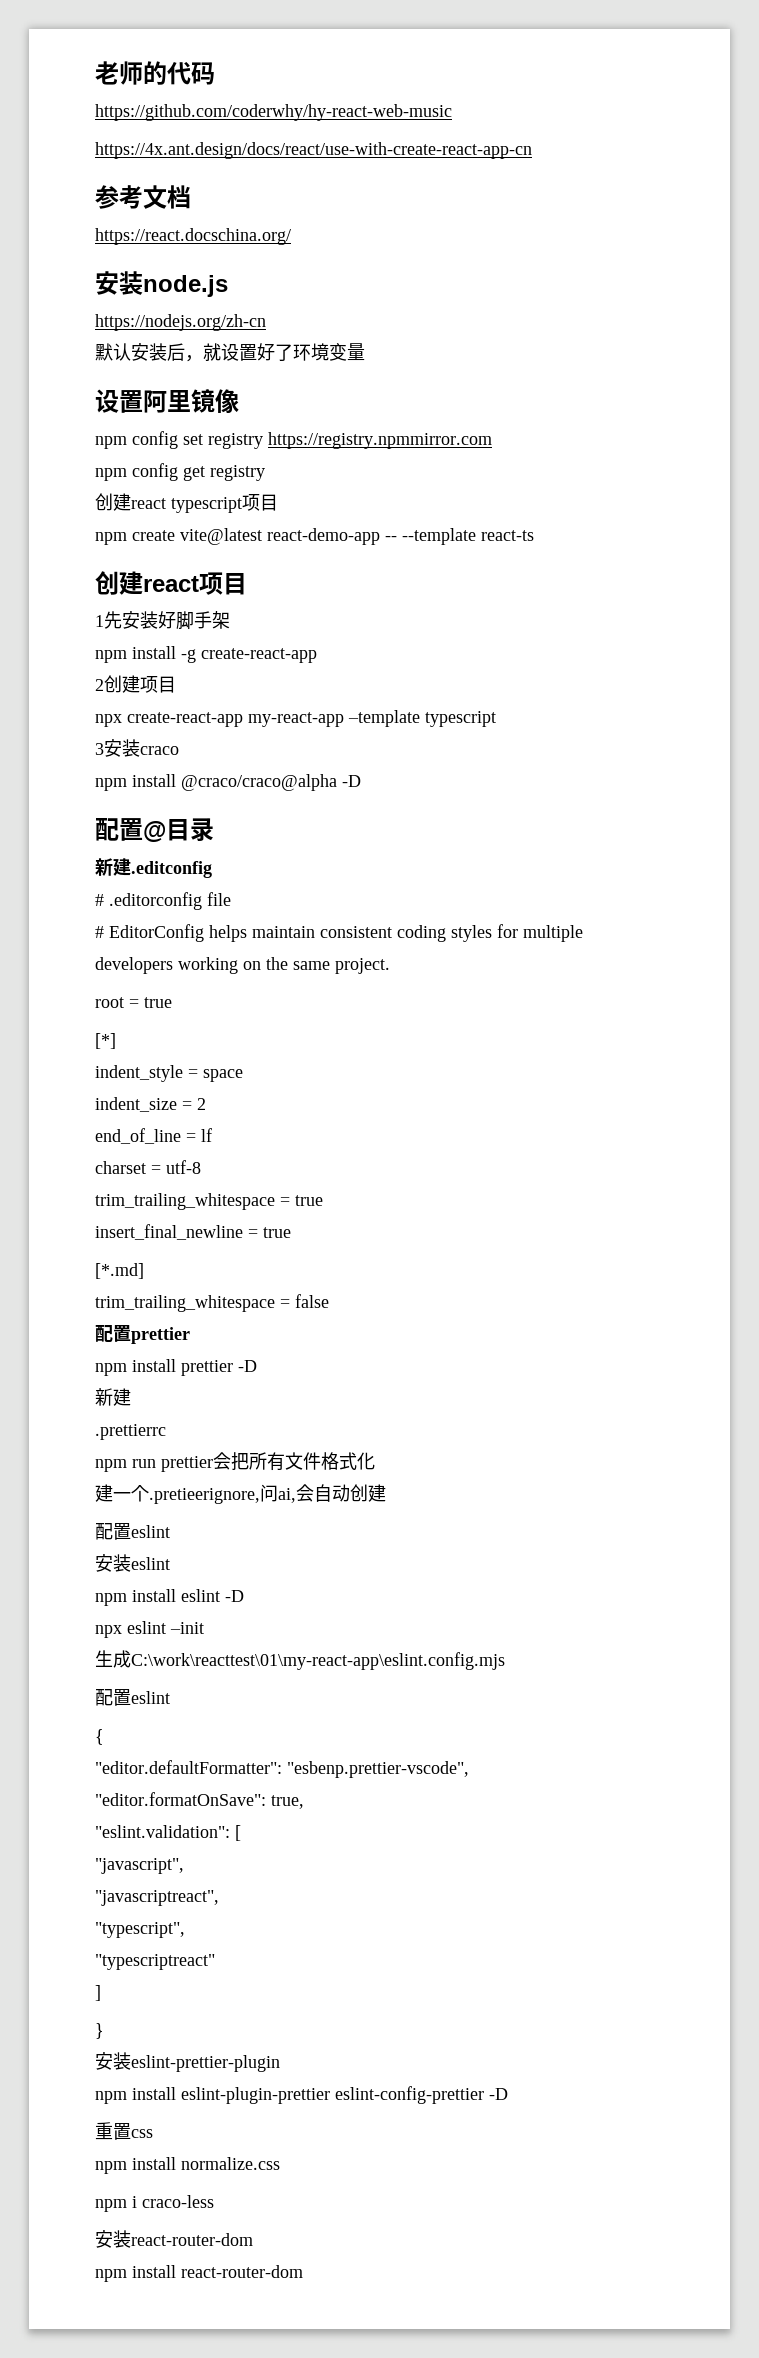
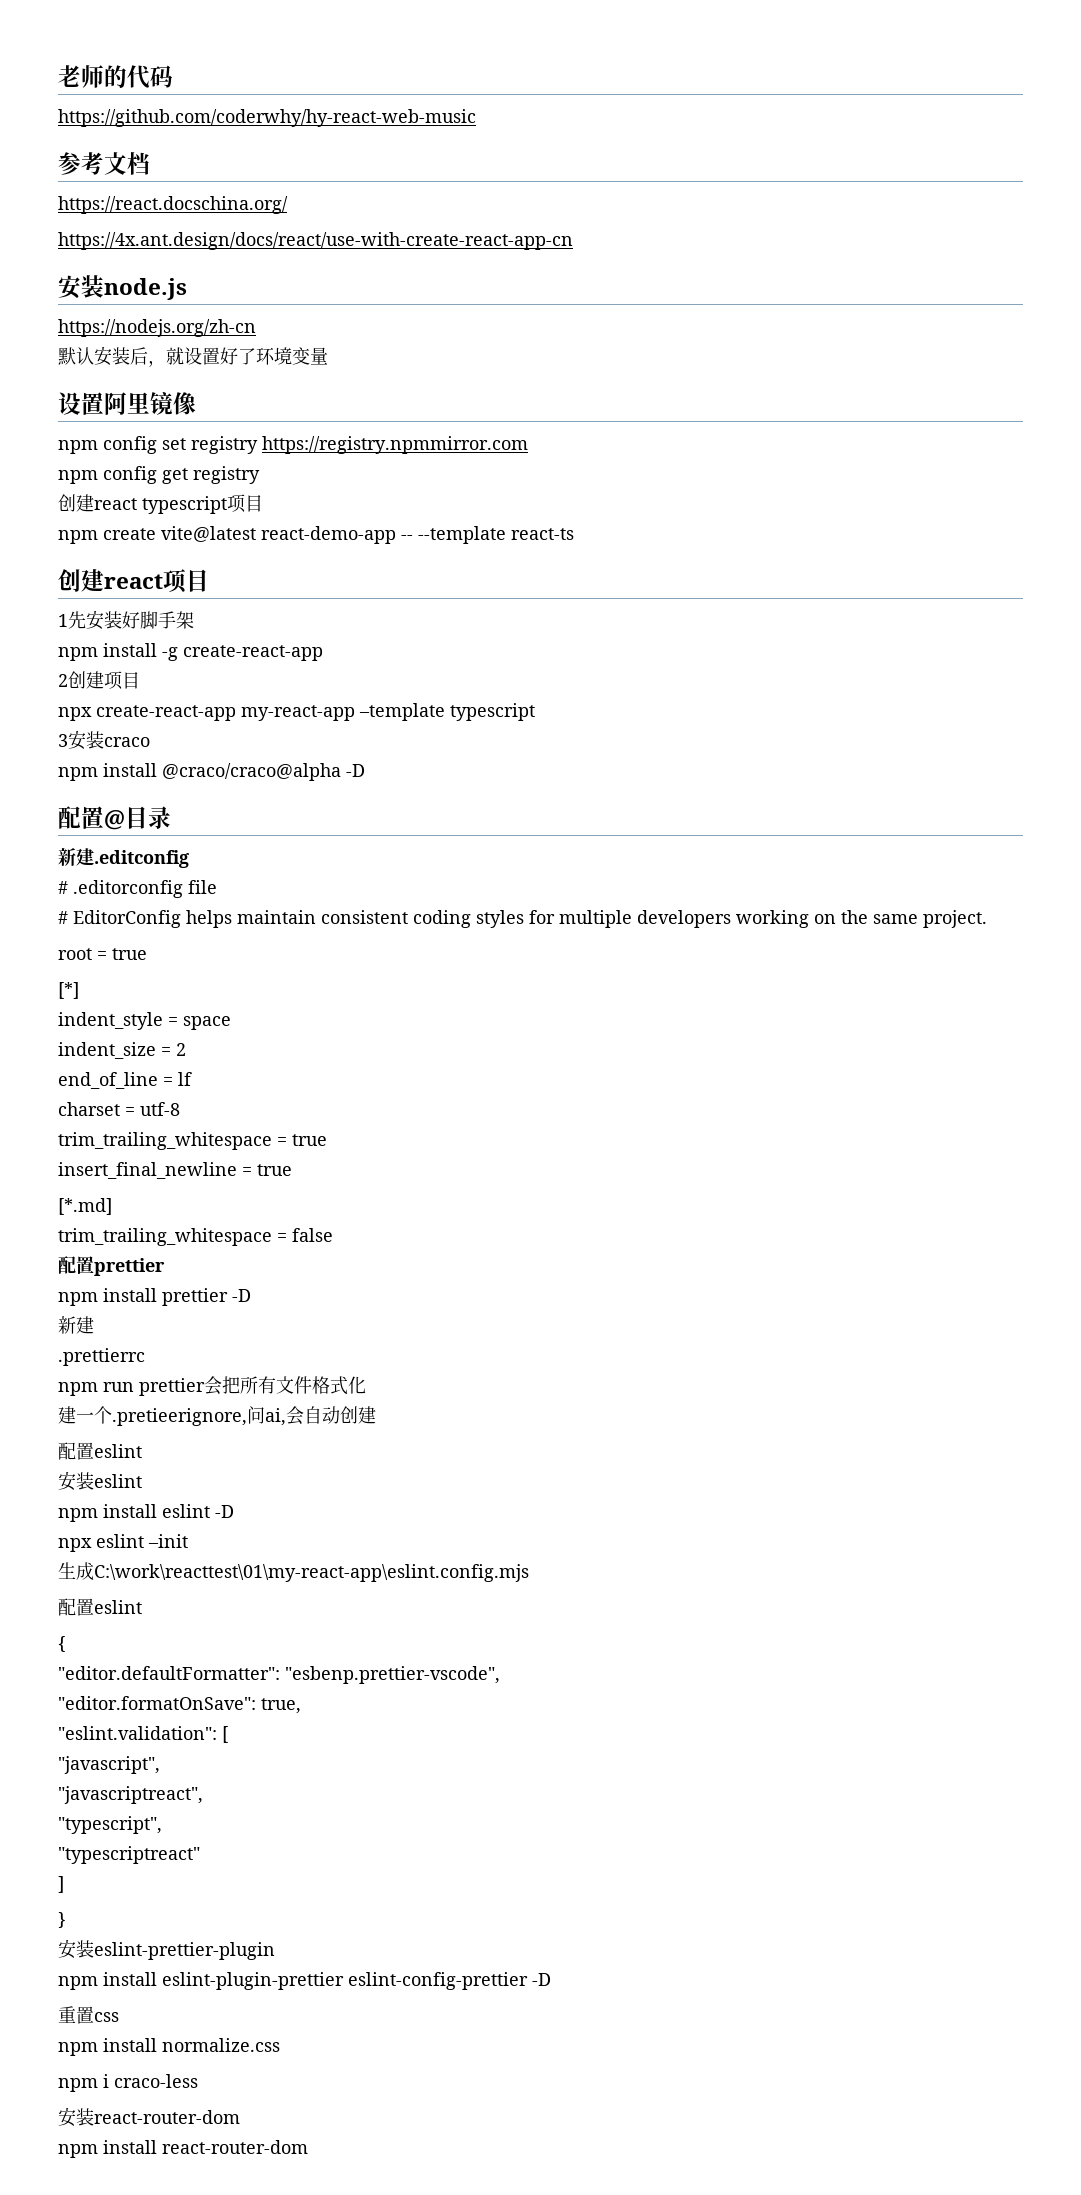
- https://4x.ant.design/docs/react/use-with-create-react-app-cn
+ https://4x.ant.design/docs/react/use-with-create-react-app-cn

